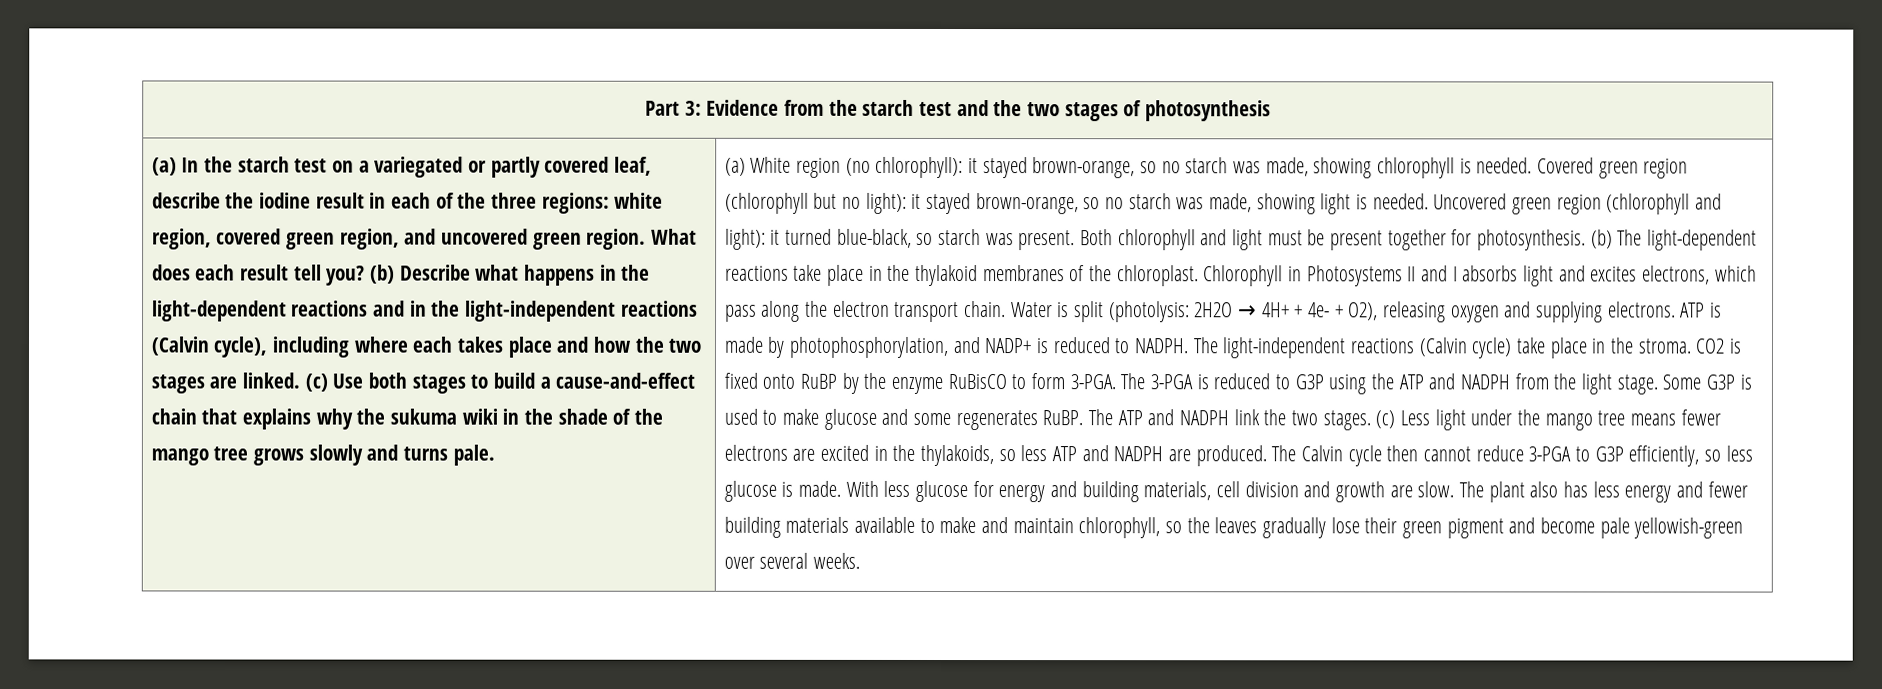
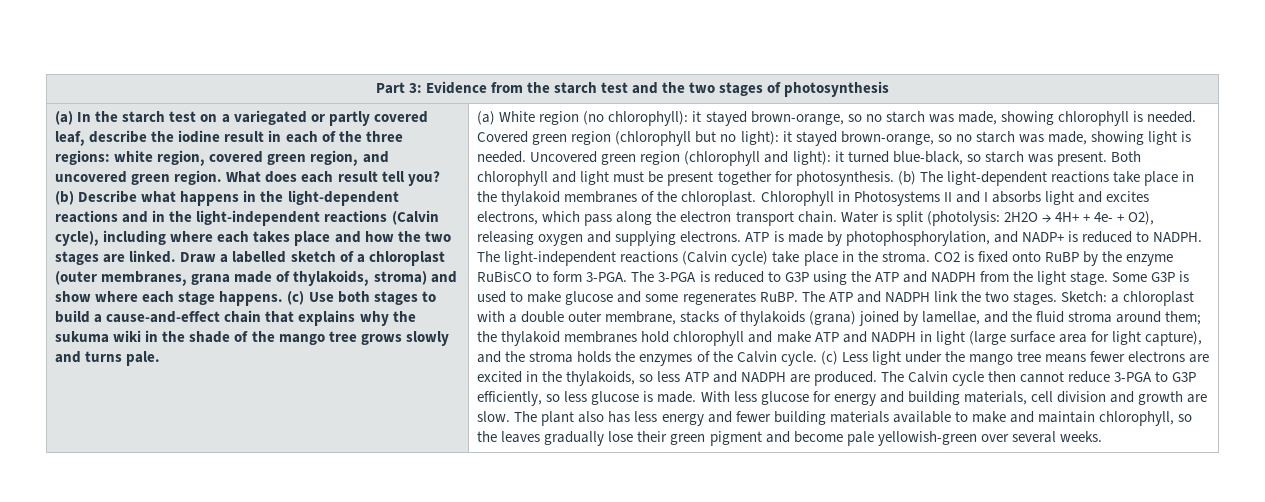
+ Draw a labelled sketch of a chloroplast (outer membranes, grana made of thylakoids, stroma) and show where each stage happens.
+ Sketch: a chloroplast with a double outer membrane, stacks of thylakoids (grana) joined by lamellae, and the fluid stroma around them; the thylakoid membranes hold chlorophyll and make ATP and NADPH in light (large surface area for light capture), and the stroma holds the enzymes of the Calvin cycle.

